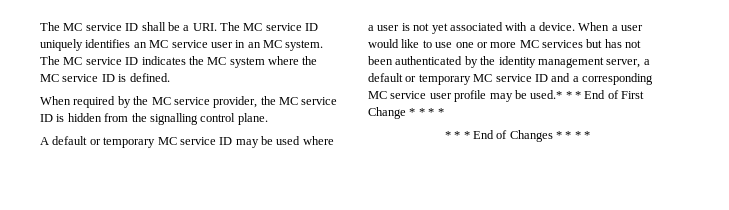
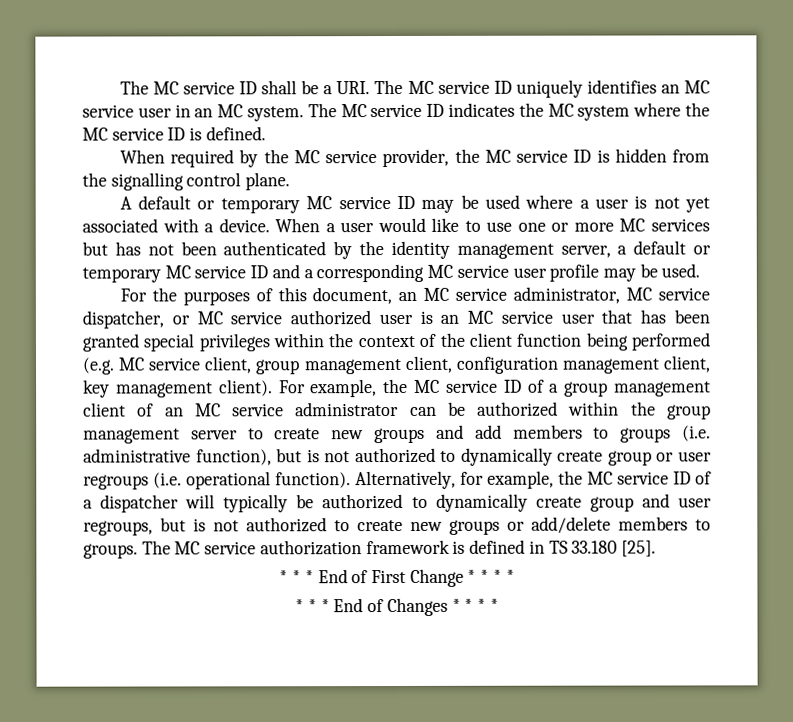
- When a user would like to use one or more MC services but has not been authenticated by the identity management server, a default or temporary MC service ID and a corresponding MC service user profile may be used.* * * End of First Change * * * *
+ When a user would like to use one or more MC services but has not been authenticated by the identity management server, a default or temporary MC service ID and a corresponding MC service user profile may be used.
+ For the purposes of this document, an MC service administrator, MC service dispatcher, or MC service authorized user is an MC service user that has been granted special privileges within the context of the client function being performed (e.g. MC service client, group management client, configuration management client, key management client). For example, the MC service ID of a group management client of an MC service administrator can be authorized within the group management server to create new groups and add members to groups (i.e. administrative function), but is not authorized to dynamically create group or user regroups (i.e. operational function). Alternatively, for example, the MC service ID of a dispatcher will typically be authorized to dynamically create group and user regroups, but is not authorized to create new groups or add/delete members to groups. The MC service authorization framework is defined in TS 33.180 [25].
+ * * * End of First Change * * * *

